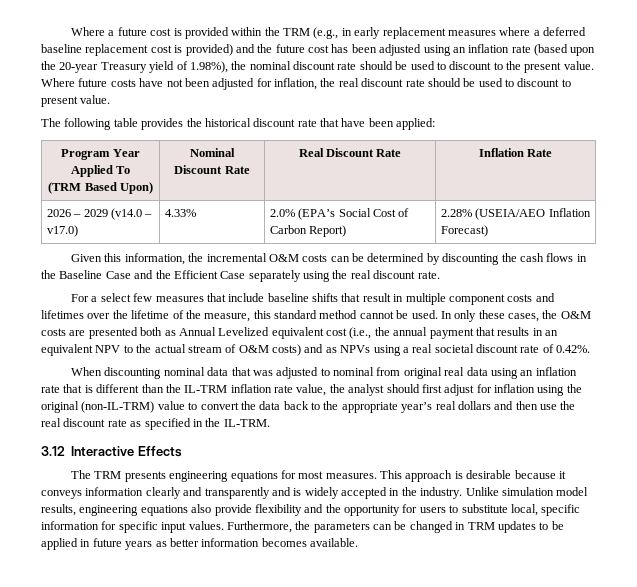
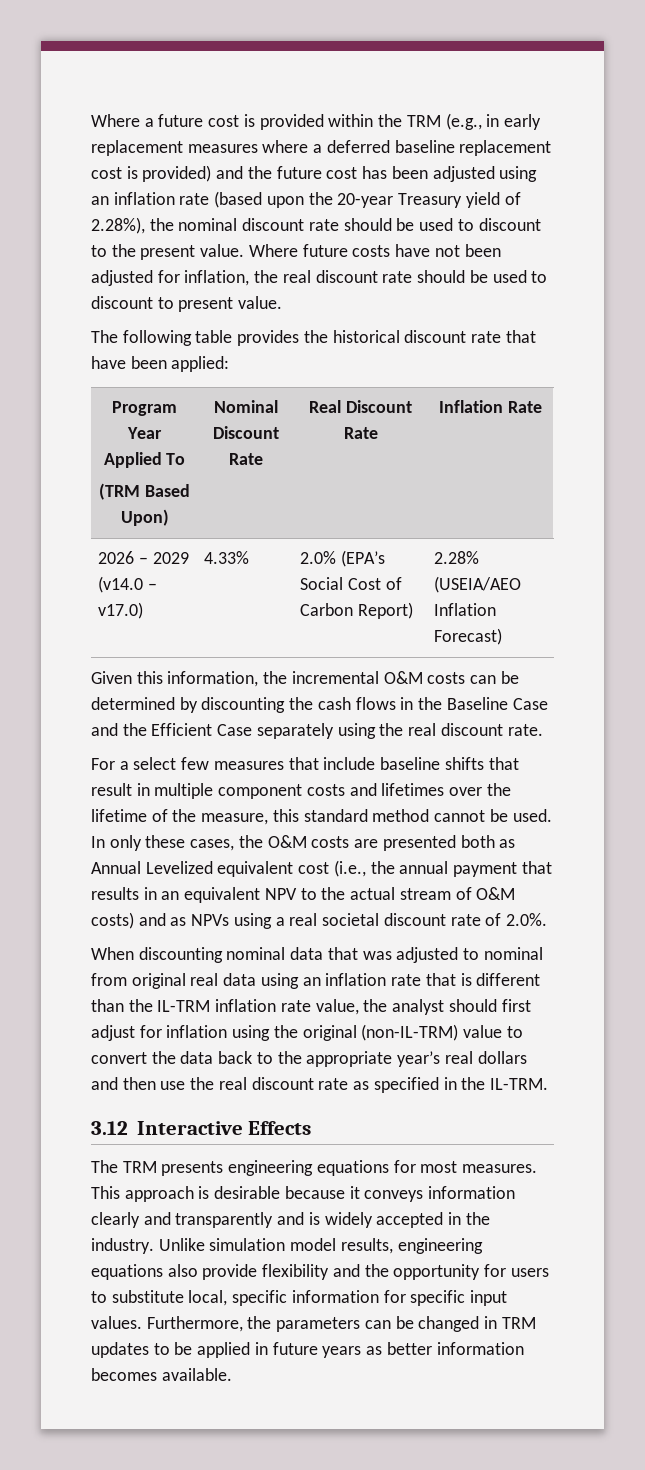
- Where a future cost is provided within the TRM (e.g., in early replacement measures where a deferred baseline replacement cost is provided) and the future cost has been adjusted using an inflation rate (based upon the 20-year Treasury yield of 1.98%), the nominal discount rate should be used to discount to the present value.
+ Where a future cost is provided within the TRM (e.g., in early replacement measures where a deferred baseline replacement cost is provided) and the future cost has been adjusted using an inflation rate (based upon the 20-year Treasury yield of 2.28%), the nominal discount rate should be used to discount to the present value.
- In only these cases, the O&M costs are presented both as Annual Levelized equivalent cost (i.e., the annual payment that results in an equivalent NPV to the actual stream of O&M costs) and as NPVs using a real societal discount rate of 0.42%.
+ In only these cases, the O&M costs are presented both as Annual Levelized equivalent cost (i.e., the annual payment that results in an equivalent NPV to the actual stream of O&M costs) and as NPVs using a real societal discount rate of 2.0%.

